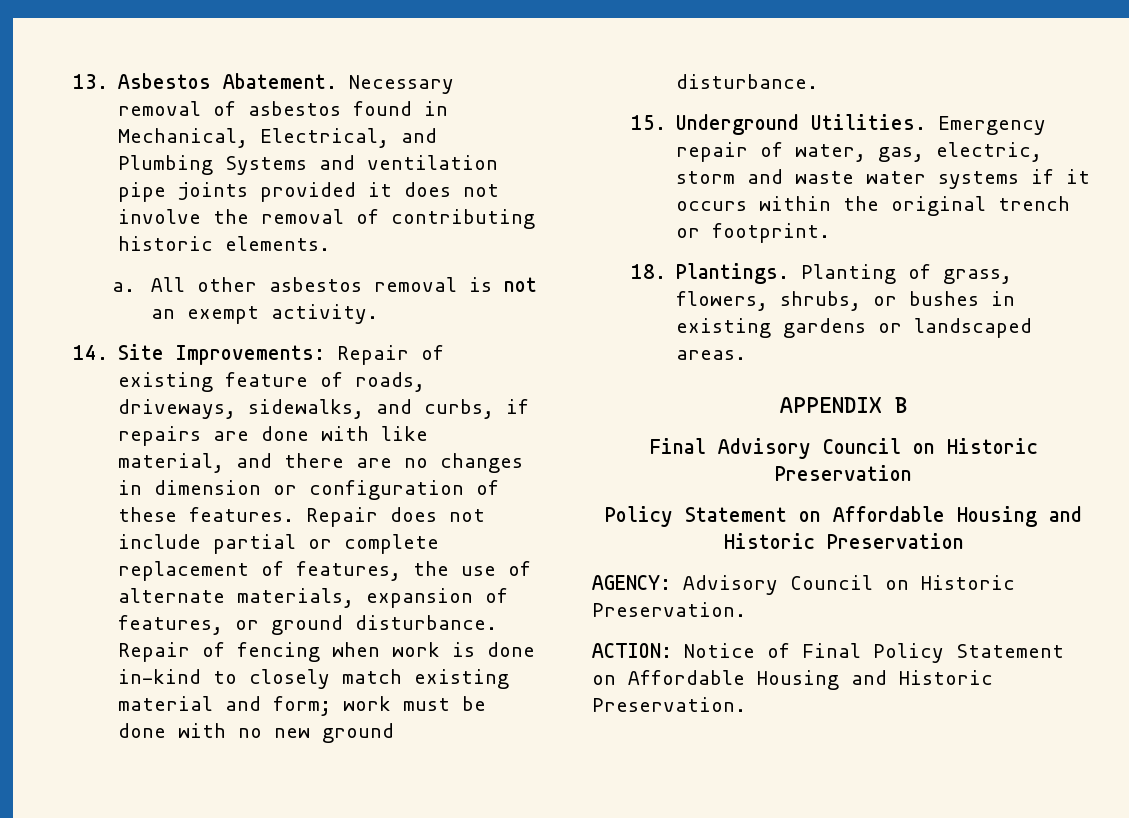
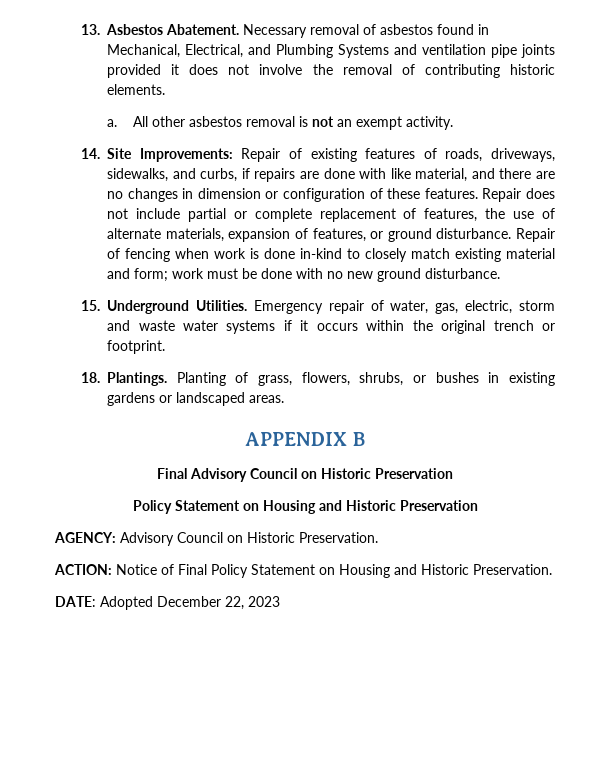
- 14. Site Improvements: Repair of existing feature of roads, driveways, sidewalks, and curbs, if repairs are done with like material, and there are no changes in dimension or configuration of these features.
+ 14. Site Improvements: Repair of existing features of roads, driveways, sidewalks, and curbs, if repairs are done with like material, and there are no changes in dimension or configuration of these features.
- Policy Statement on Affordable Housing and Historic Preservation
+ Policy Statement on Housing and Historic Preservation
- ACTION: Notice of Final Policy Statement on Affordable Housing and Historic Preservation.
+ ACTION: Notice of Final Policy Statement on Housing and Historic Preservation.
+ DATE: Adopted December 22, 2023

